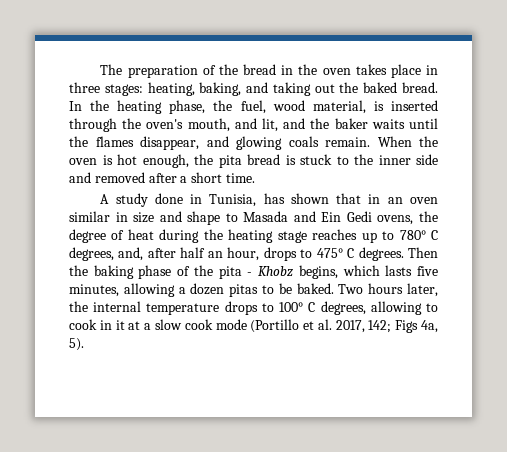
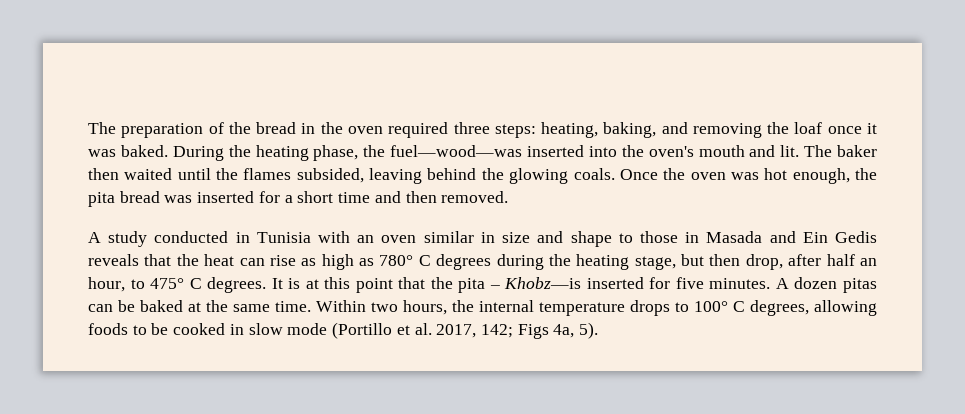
- The preparation of the bread in the oven takes place in three stages: heating, baking, and taking out the baked bread. In the heating phase, the fuel, wood material, is inserted through the oven's mouth, and lit, and the baker waits until the flames disappear, and glowing coals remain. When the oven is hot enough, the pita bread is stuck to the inner side and removed after a short time.
- A study done in Tunisia, has shown that in an oven similar in size and shape to Masada and Ein Gedi ovens, the degree of heat during the heating stage reaches up to 780° C degrees, and, after half an hour, drops to 475° C degrees.
+ The preparation of the bread in the oven required three steps: heating, baking, and removing the loaf once it was baked. During the heating phase, the fuel—wood—was inserted into the oven's mouth and lit. The baker then waited until the flames subsided, leaving behind the glowing coals. Once the oven was hot enough, the pita bread was inserted for a short time and then removed.
+ A study conducted in Tunisia with an oven similar in size and shape to those in Masada and Ein Gedis reveals that the heat can rise as high as 780° C degrees during the heating stage, but then drop, after half an hour, to 475° C degrees.
- Then the baking phase of the pita - Khobz begins, which lasts five minutes, allowing a dozen pitas to be baked. Two hours later, the internal temperature drops to 100° C degrees, allowing to cook in it at a slow cook mode (Portillo et al. 2017, 142; Figs 4a, 5).
+ It is at this point that the pita – Khobz—is inserted for five minutes. A dozen pitas can be baked at the same time. Within two hours, the internal temperature drops to 100° C degrees, allowing foods to be cooked in slow mode (Portillo et al. 2017, 142; Figs 4a, 5).

